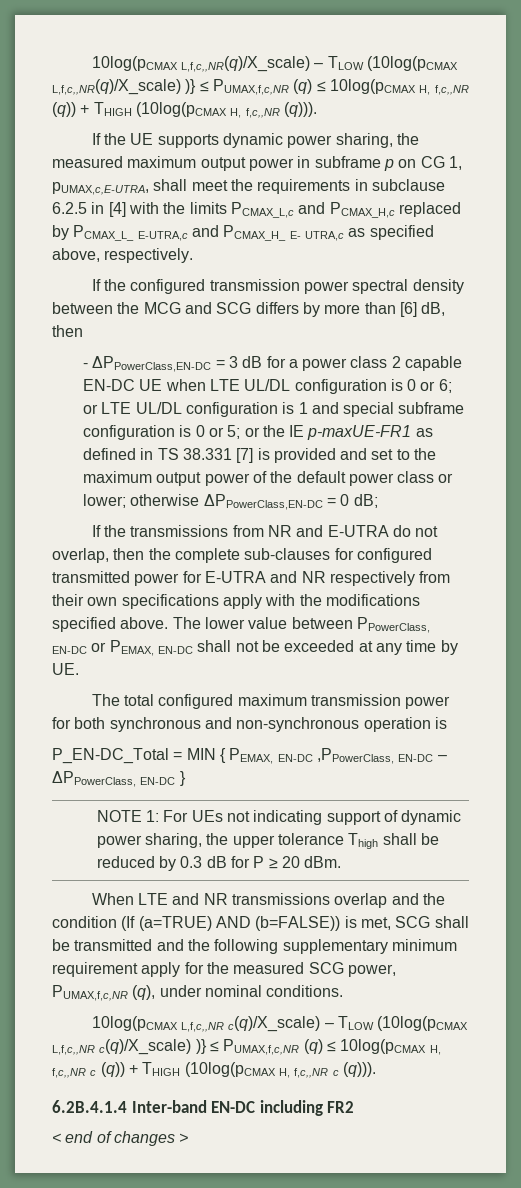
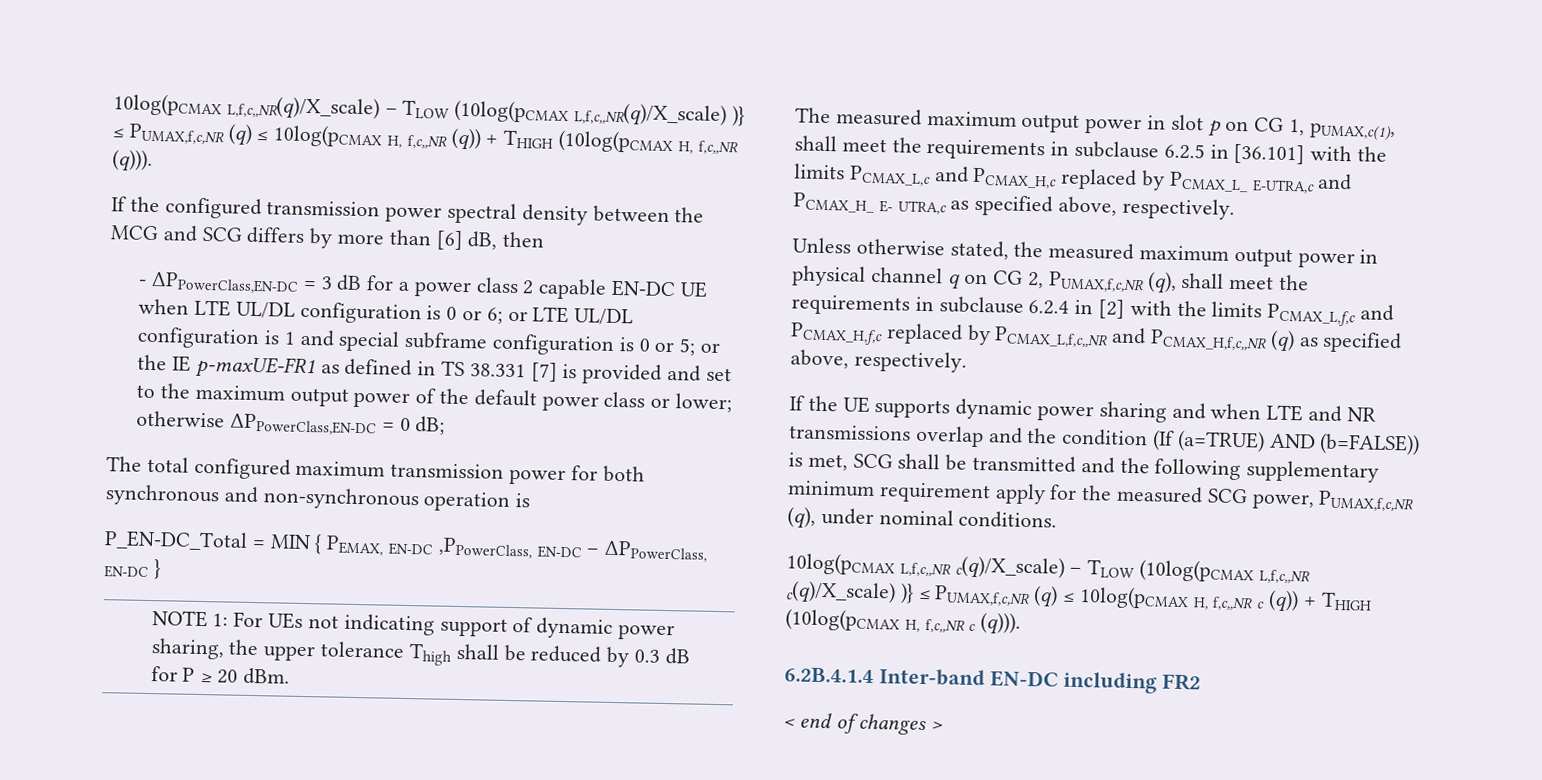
- If the UE supports dynamic power sharing, the measured maximum output power in subframe p on CG 1, pUMAX,c,E-UTRA, shall meet the requirements in subclause 6.2.5 in [4] with the limits PCMAX_L,c and PCMAX_H,c replaced by PCMAX_L_ E-UTRA,c and PCMAX_H_ E- UTRA,c as specified above, respectively.
- If the transmissions from NR and E-UTRA do not overlap, then the complete sub-clauses for configured transmitted power for E-UTRA and NR respectively from their own specifications apply with the modifications specified above. The lower value between PPowerClass, EN-DC or PEMAX, EN-DC shall not be exceeded at any time by UE.
- When LTE and NR transmissions overlap and the condition (If (a=TRUE) AND (b=FALSE)) is met, SCG shall be transmitted and the following supplementary minimum requirement apply for the measured SCG power, PUMAX,f,c,NR (q), under nominal conditions.
+ The measured maximum output power in slot p on CG 1, pUMAX,c(1), shall meet the requirements in subclause 6.2.5 in [36.101] with the limits PCMAX_L,c and PCMAX_H,c replaced by PCMAX_L_ E-UTRA,c and PCMAX_H_ E- UTRA,c as specified above, respectively.
+ Unless otherwise stated, the measured maximum output power in physical channel q on CG 2, PUMAX,f,c,NR (q), shall meet the requirements in subclause 6.2.4 in [2] with the limits PCMAX_L,f,c and PCMAX_H,f,c replaced by PCMAX_L,f,c,,NR and PCMAX_H,f,c,,NR (q) as specified above, respectively.
+ If the UE supports dynamic power sharing and when LTE and NR transmissions overlap and the condition (If (a=TRUE) AND (b=FALSE)) is met, SCG shall be transmitted and the following supplementary minimum requirement apply for the measured SCG power, PUMAX,f,c,NR (q), under nominal conditions.

